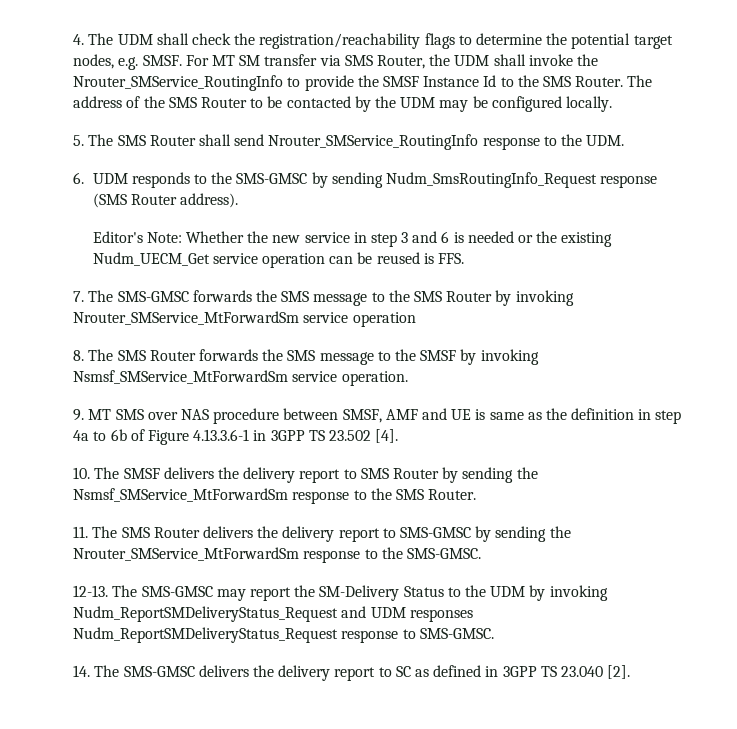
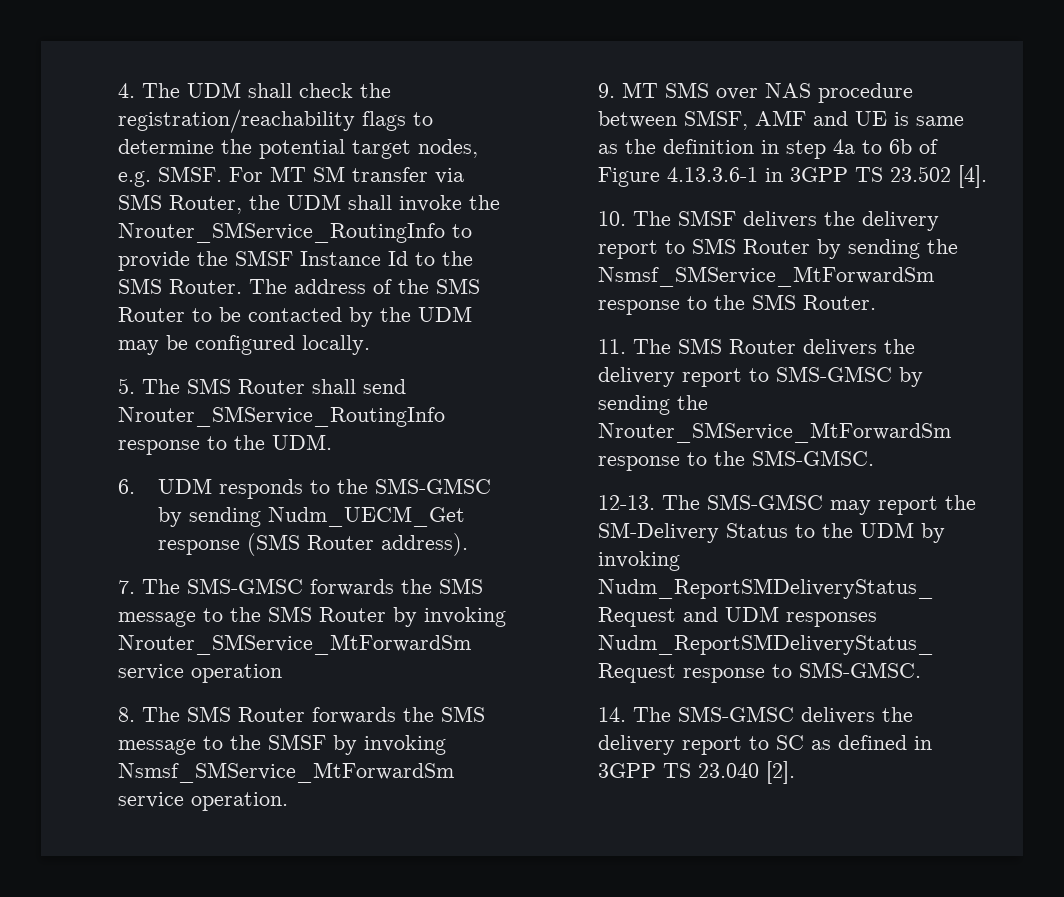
- 6. UDM responds to the SMS-GMSC by sending Nudm_SmsRoutingInfo_Request response (SMS Router address).
+ 6. UDM responds to the SMS-GMSC by sending Nudm_UECM_Get response (SMS Router address).
- Editor's Note: Whether the new service in step 3 and 6 is needed or the existing Nudm_UECM_Get service operation can be reused is FFS.

